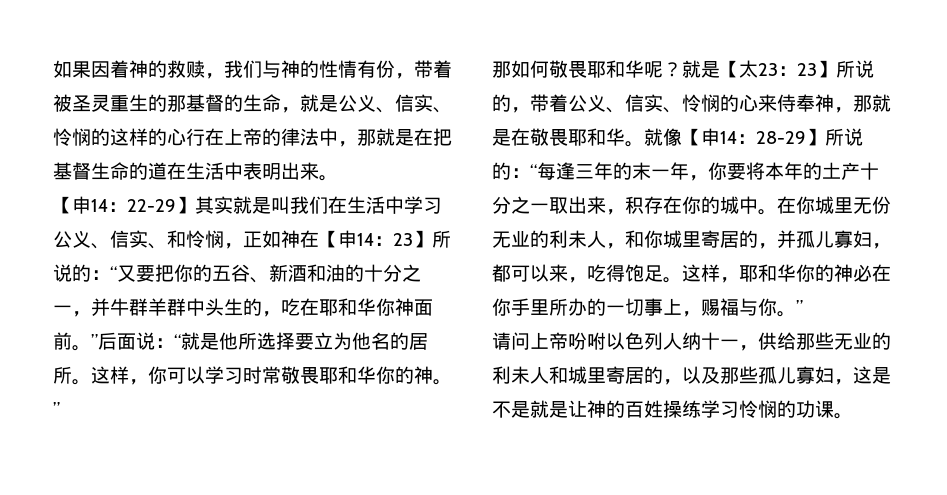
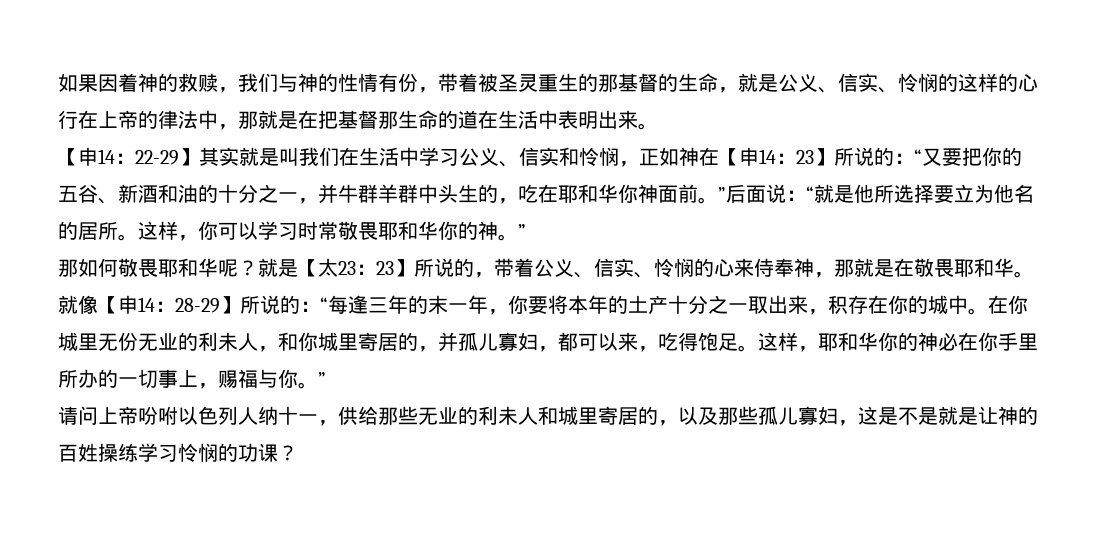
- 如果因着神的救赎，我们与神的性情有份，带着被圣灵重生的那基督的生命，就是公义、信实、怜悯的这样的心行在上帝的律法中，那就是在把基督生命的道在生活中表明出来。
+ 如果因着神的救赎，我们与神的性情有份，带着被圣灵重生的那基督的生命，就是公义、信实、怜悯的这样的心行在上帝的律法中，那就是在把基督那生命的道在生活中表明出来。
- 【申14：22-29】其实就是叫我们在生活中学习公义、信实、和怜悯，正如神在【申14：23】所说的：“又要把你的五谷、新酒和油的十分之一，并牛群羊群中头生的，吃在耶和华你神面前。”后面说：“就是他所选择要立为他名的居所。
+ 【申14：22-29】其实就是叫我们在生活中学习公义、信实和怜悯，正如神在【申14：23】所说的：“又要把你的五谷、新酒和油的十分之一，并牛群羊群中头生的，吃在耶和华你神面前。”后面说：“就是他所选择要立为他名的居所。
- 请问上帝吩咐以色列人纳十一，供给那些无业的利未人和城里寄居的，以及那些孤儿寡妇，这是不是就是让神的百姓操练学习怜悯的功课。
+ 请问上帝吩咐以色列人纳十一，供给那些无业的利未人和城里寄居的，以及那些孤儿寡妇，这是不是就是让神的百姓操练学习怜悯的功课？

